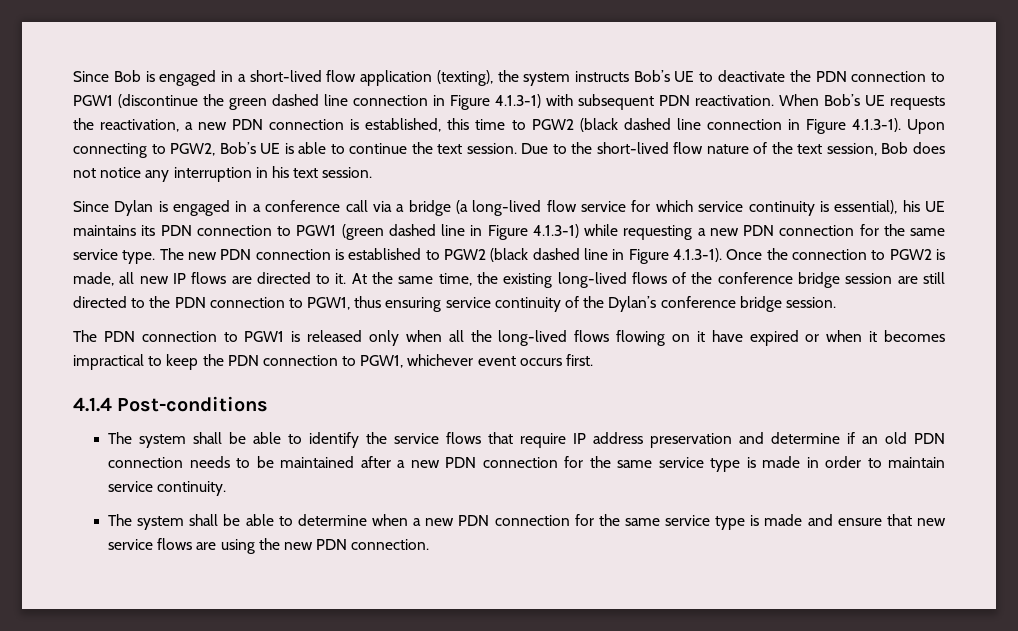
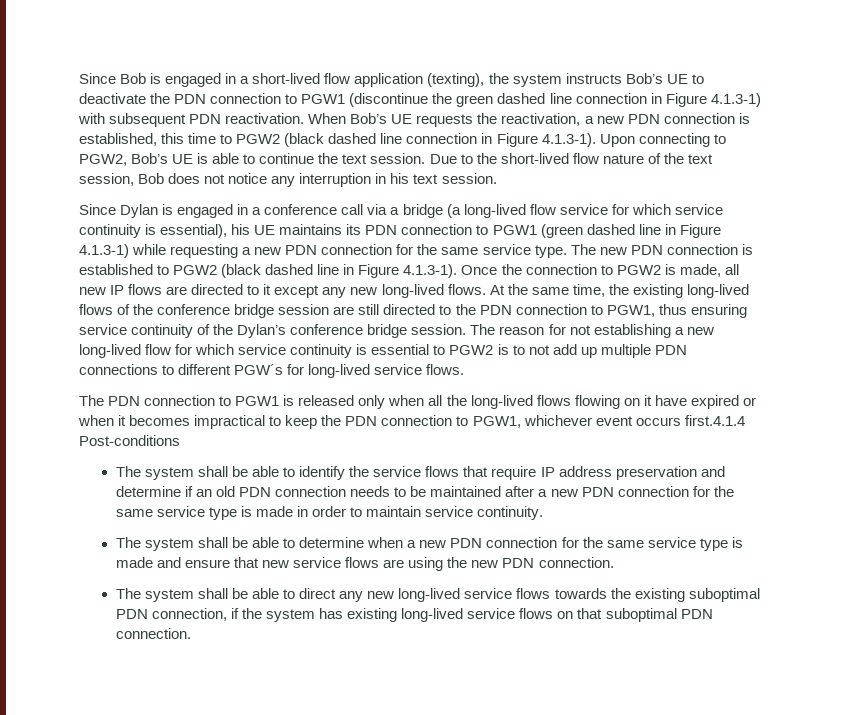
- The new PDN connection is established to PGW2 (black dashed line in Figure 4.1.3-1). Once the connection to PGW2 is made, all new IP flows are directed to it.
+ The new PDN connection is established to PGW2 (black dashed line in Figure 4.1.3-1). Once the connection to PGW2 is made, all new IP flows are directed to it except any new long-lived flows.
+ The reason for not establishing a new long-lived flow for which service continuity is essential to PGW2 is to not add up multiple PDN connections to different PGW´s for long-lived service flows.
- The PDN connection to PGW1 is released only when all the long-lived flows flowing on it have expired or when it becomes impractical to keep the PDN connection to PGW1, whichever event occurs first.
- 4.1.4 Post-conditions
+ The PDN connection to PGW1 is released only when all the long-lived flows flowing on it have expired or when it becomes impractical to keep the PDN connection to PGW1, whichever event occurs first.4.1.4 Post-conditions
+ The system shall be able to direct any new long-lived service flows towards the existing suboptimal PDN connection, if the system has existing long-lived service flows on that suboptimal PDN connection.

